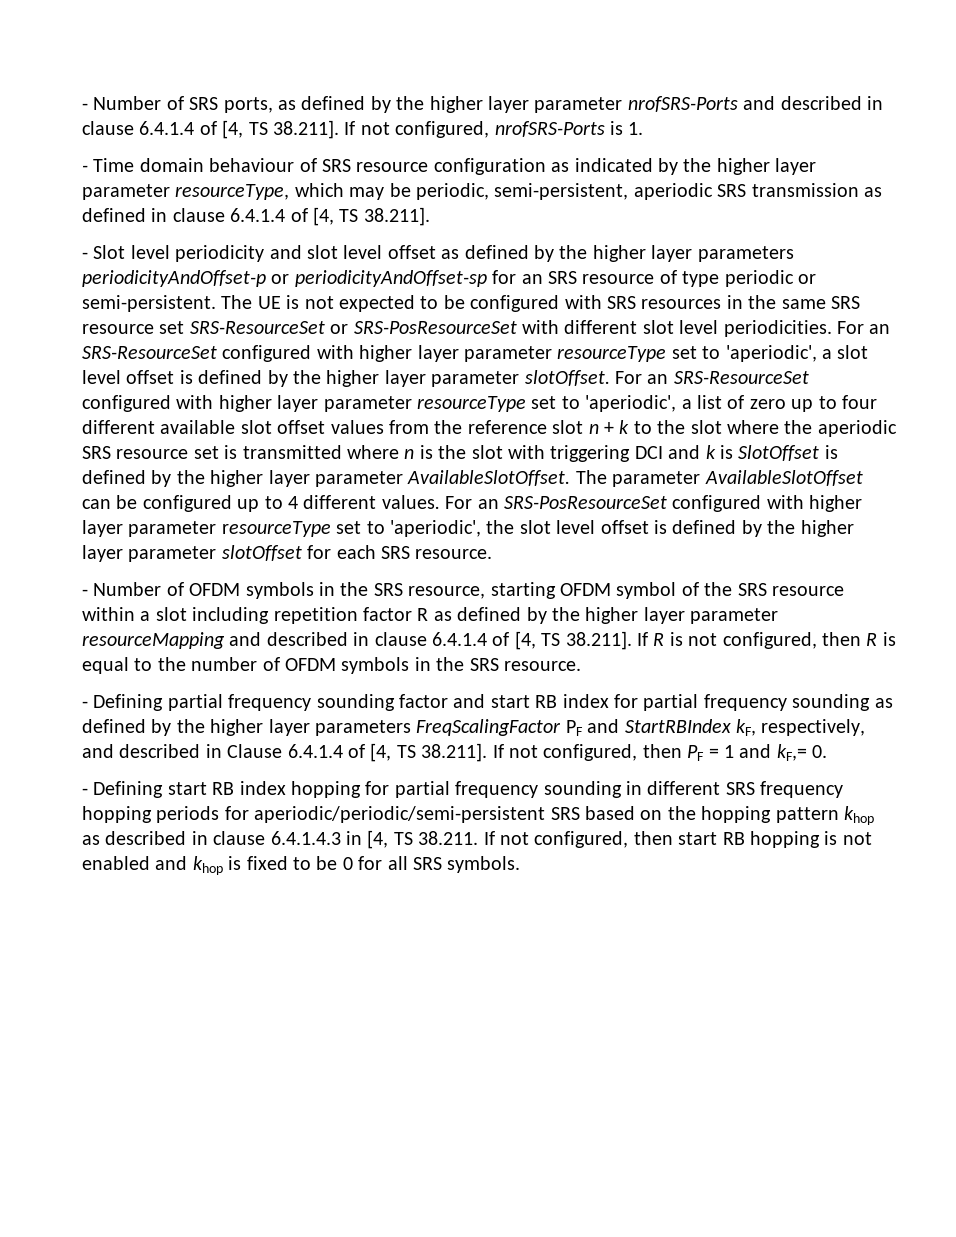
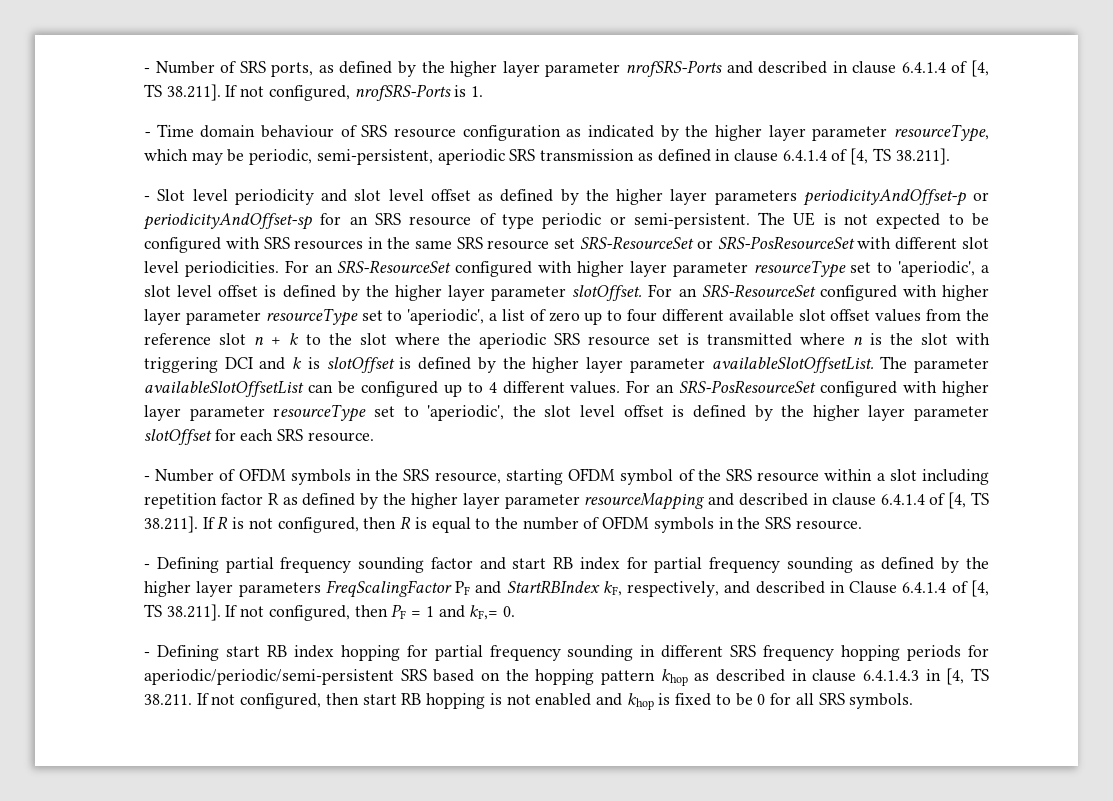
- For an SRS-ResourceSet configured with higher layer parameter resourceType set to 'aperiodic', a list of zero up to four different available slot offset values from the reference slot n + k to the slot where the aperiodic SRS resource set is transmitted where n is the slot with triggering DCI and k is SlotOffset is defined by the higher layer parameter AvailableSlotOffset.
+ For an SRS-ResourceSet configured with higher layer parameter resourceType set to 'aperiodic', a list of zero up to four different available slot offset values from the reference slot n + k to the slot where the aperiodic SRS resource set is transmitted where n is the slot with triggering DCI and k is slotOffset is defined by the higher layer parameter availableSlotOffsetList.
- The parameter AvailableSlotOffset can be configured up to 4 different values.
+ The parameter availableSlotOffsetList can be configured up to 4 different values.

